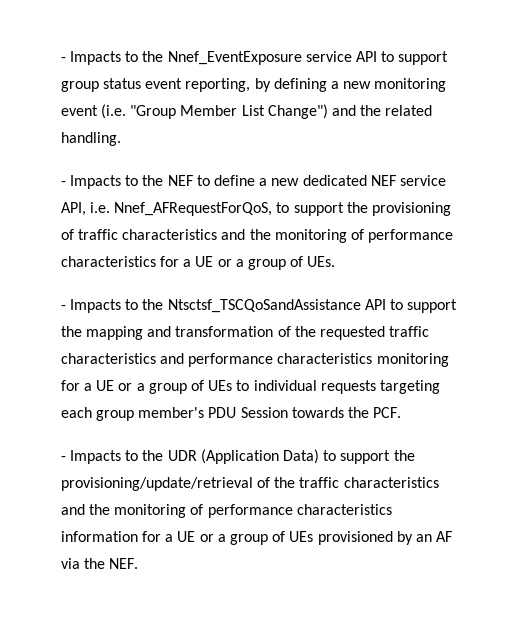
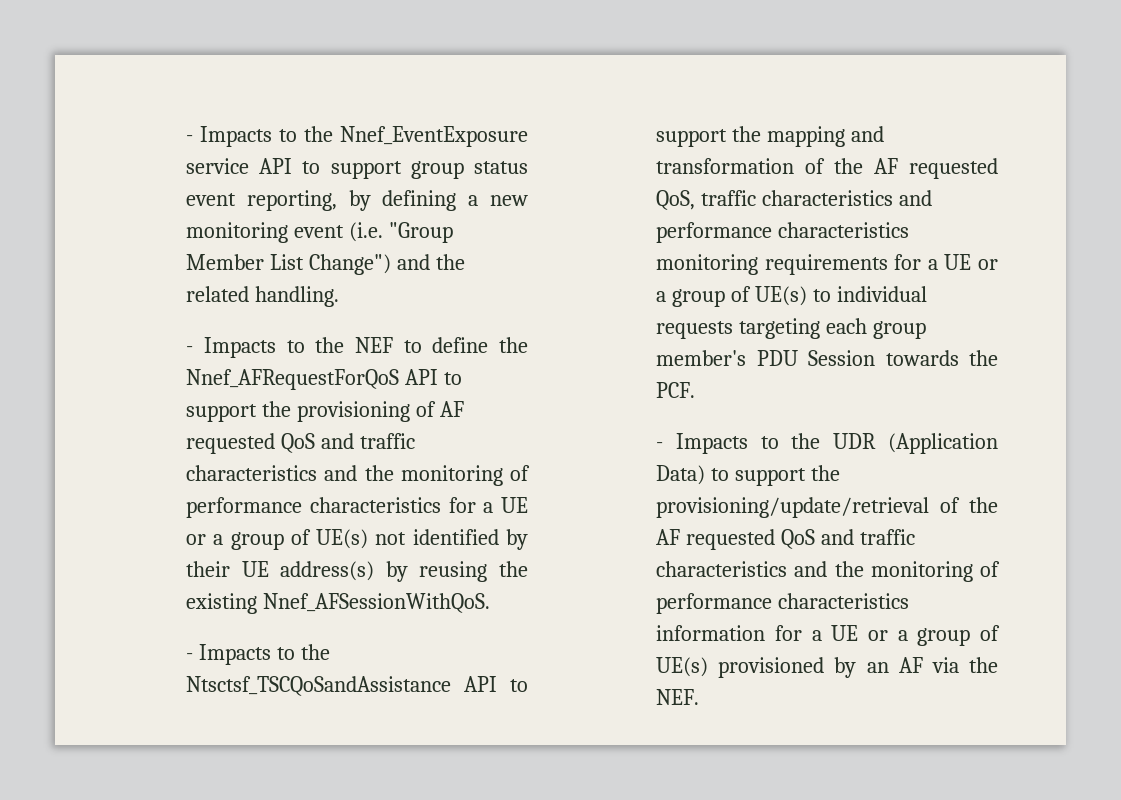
- - Impacts to the NEF to define a new dedicated NEF service API, i.e. Nnef_AFRequestForQoS, to support the provisioning of traffic characteristics and the monitoring of performance characteristics for a UE or a group of UEs.
+ - Impacts to the NEF to define the Nnef_AFRequestForQoS API to support the provisioning of AF requested QoS and traffic characteristics and the monitoring of performance characteristics for a UE or a group of UE(s) not identified by their UE address(s) by reusing the existing Nnef_AFSessionWithQoS.
- - Impacts to the Ntsctsf_TSCQoSandAssistance API to support the mapping and transformation of the requested traffic characteristics and performance characteristics monitoring for a UE or a group of UEs to individual requests targeting each group member's PDU Session towards the PCF.
+ - Impacts to the Ntsctsf_TSCQoSandAssistance API to support the mapping and transformation of the AF requested QoS, traffic characteristics and performance characteristics monitoring requirements for a UE or a group of UE(s) to individual requests targeting each group member's PDU Session towards the PCF.
- - Impacts to the UDR (Application Data) to support the provisioning/update/retrieval of the traffic characteristics and the monitoring of performance characteristics information for a UE or a group of UEs provisioned by an AF via the NEF.
+ - Impacts to the UDR (Application Data) to support the provisioning/update/retrieval of the AF requested QoS and traffic characteristics and the monitoring of performance characteristics information for a UE or a group of UE(s) provisioned by an AF via the NEF.

